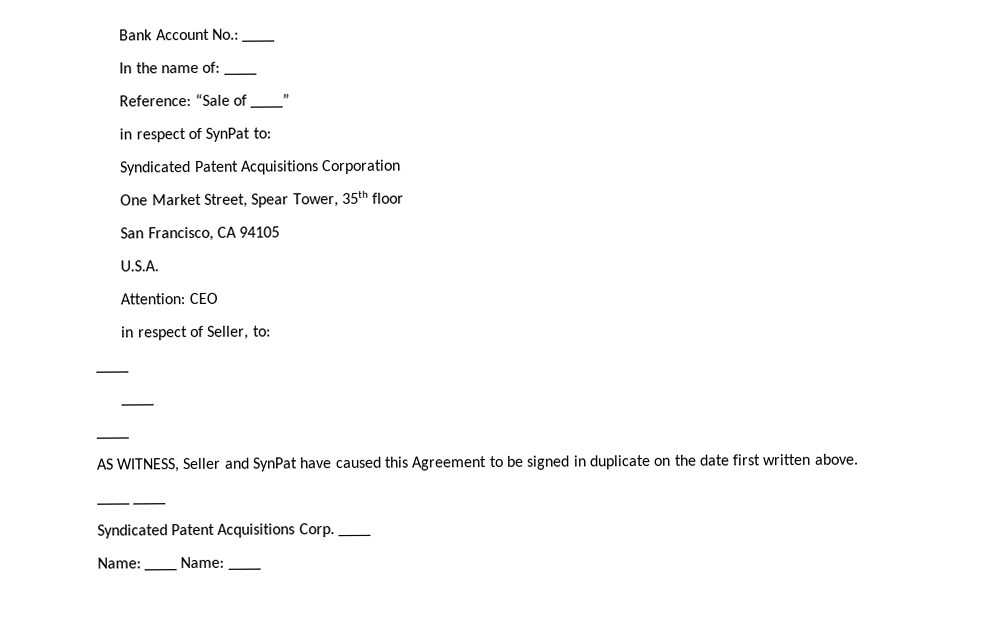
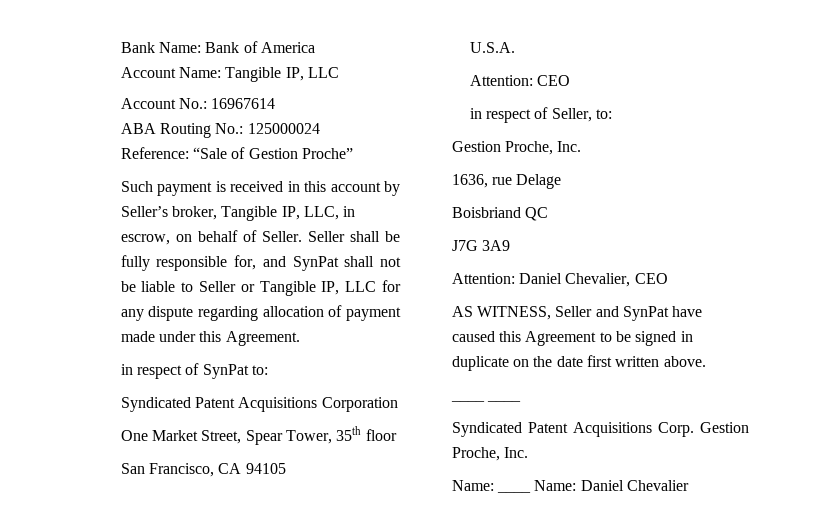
- Bank Account No.: ____
- In the name of: ____
- Reference: “Sale of ____”
+ Bank Name: Bank of America
+ Account Name: Tangible IP, LLC
+ Account No.: 16967614
+ ABA Routing No.: 125000024
+ Reference: “Sale of Gestion Proche”
+ Such payment is received in this account by Seller’s broker, Tangible IP, LLC, in escrow, on behalf of Seller. Seller shall be fully responsible for, and SynPat shall not be liable to Seller or Tangible IP, LLC for any dispute regarding allocation of payment made under this Agreement.
  in respect of Seller, to:
- ____
- ____
- ____
+ Gestion Proche, Inc.
+ 1636, rue Delage
+ Boisbriand QC
+ J7G 3A9
+ Attention: Daniel Chevalier, CEO
- Syndicated Patent Acquisitions Corp. ____
+ Syndicated Patent Acquisitions Corp. Gestion Proche, Inc.
- Name: ____ Name: ____
+ Name: ____ Name: Daniel Chevalier

